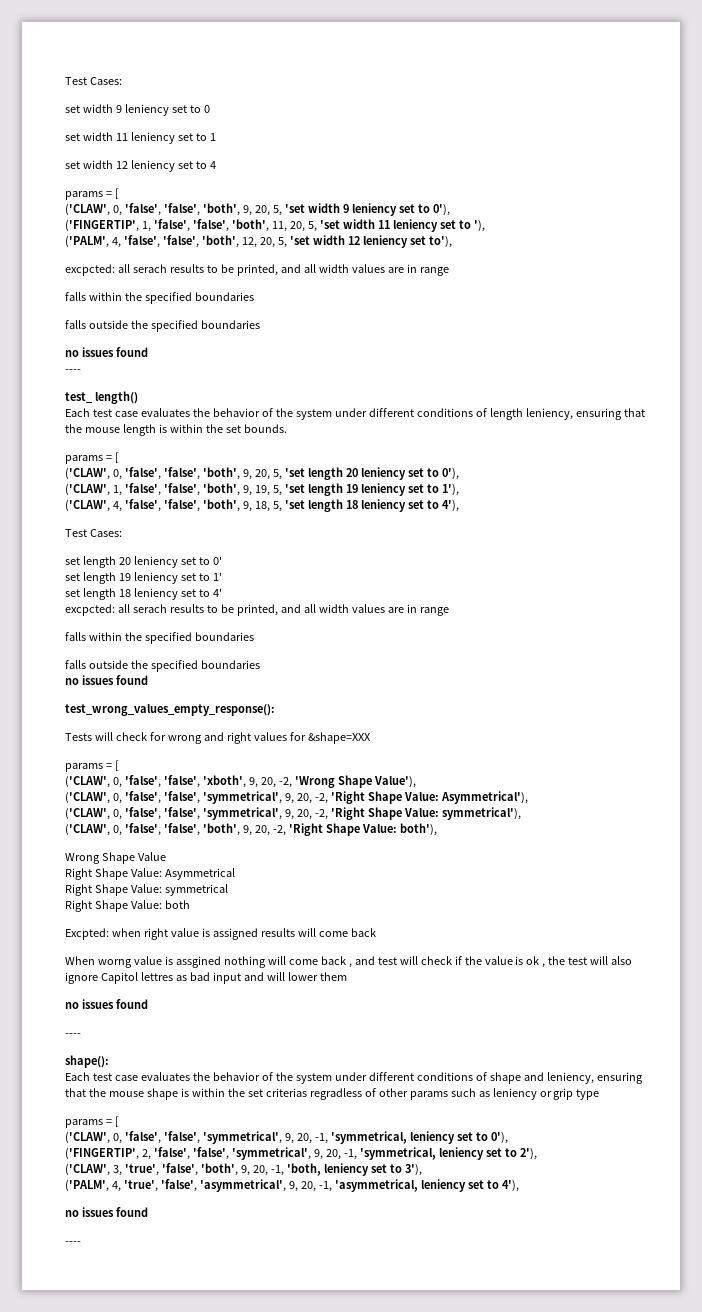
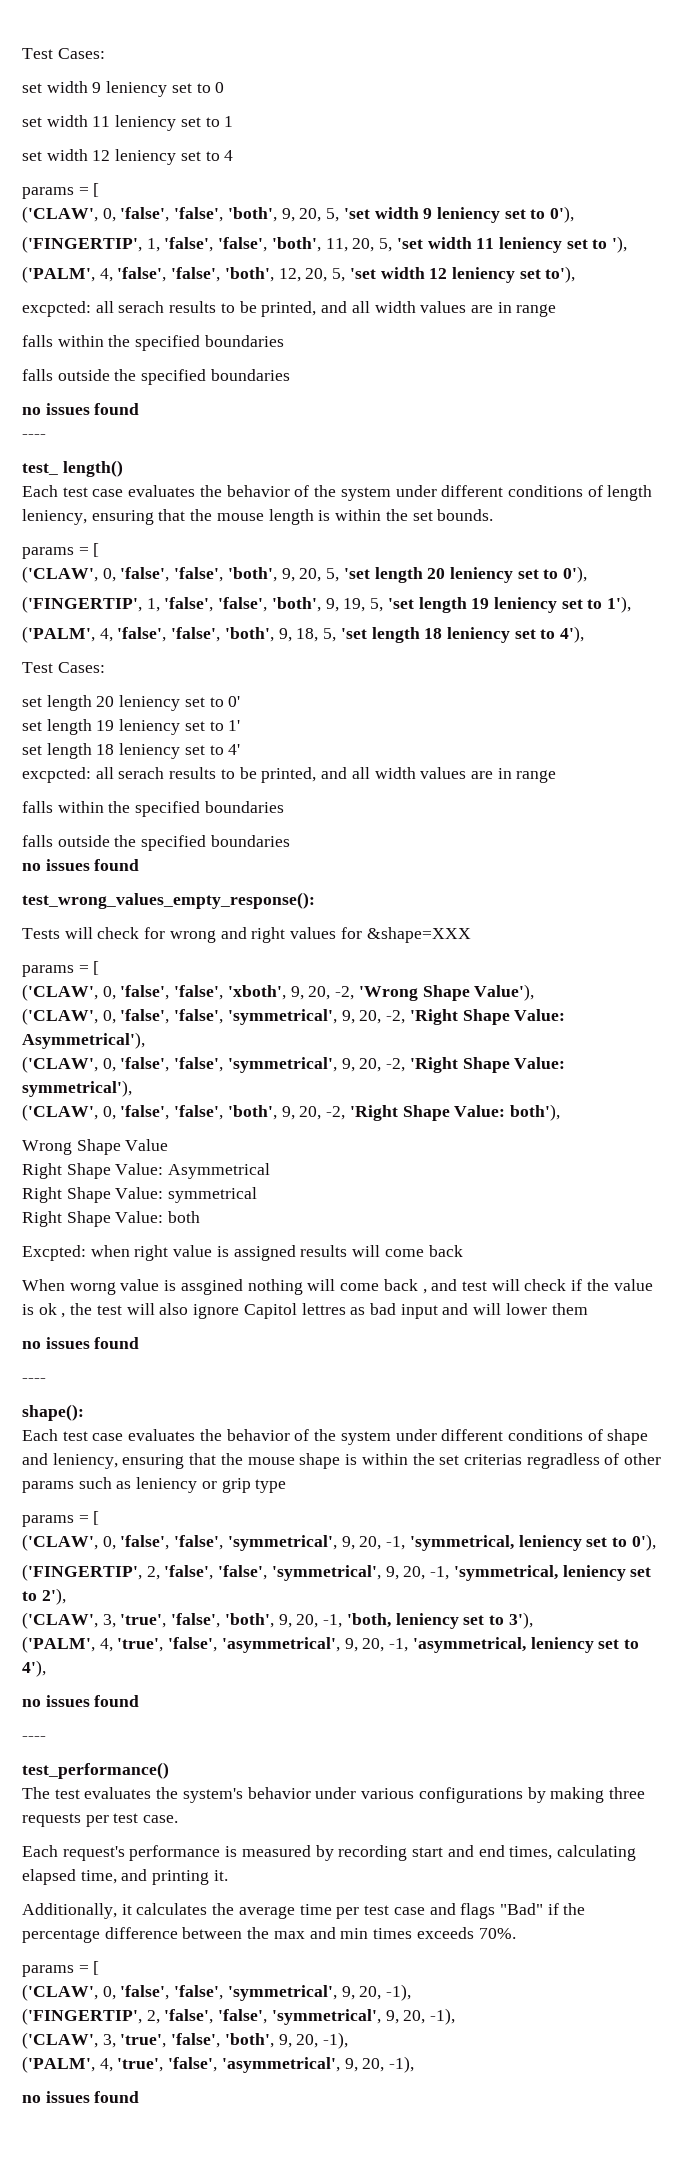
- ('CLAW', 1, 'false', 'false', 'both', 9, 19, 5, 'set length 19 leniency set to 1'),
+ ('FINGERTIP', 1, 'false', 'false', 'both', 9, 19, 5, 'set length 19 leniency set to 1'),
- ('CLAW', 4, 'false', 'false', 'both', 9, 18, 5, 'set length 18 leniency set to 4'),
+ ('PALM', 4, 'false', 'false', 'both', 9, 18, 5, 'set length 18 leniency set to 4'),
+ test_performance()
+ The test evaluates the system's behavior under various configurations by making three requests per test case.
+ Each request's performance is measured by recording start and end times, calculating elapsed time, and printing it.
+ Additionally, it calculates the average time per test case and flags "Bad" if the percentage difference between the max and min times exceeds 70%.
+ params = [
+ ('CLAW', 0, 'false', 'false', 'symmetrical', 9, 20, -1),
+ ('FINGERTIP', 2, 'false', 'false', 'symmetrical', 9, 20, -1),
+ ('CLAW', 3, 'true', 'false', 'both', 9, 20, -1),
+ ('PALM', 4, 'true', 'false', 'asymmetrical', 9, 20, -1),
+ no issues found

